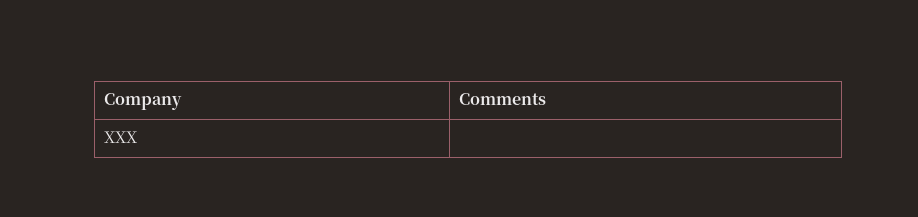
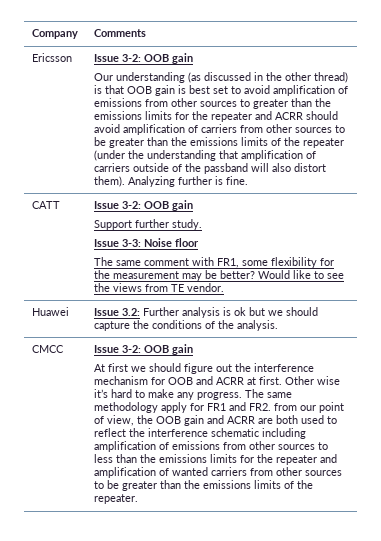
- XXX
+ Ericsson | Issue 3-2: OOB gain
+ Our understanding (as discussed in the other thread) is that OOB gain is best set to avoid amplification of emissions from other sources to greater than the emissions limits for the repeater and ACRR should avoid amplification of carriers from other sources to be greater than the emissions limits of the repeater (under the understanding that amplification of carriers outside of the passband will also distort them). Analyzing further is fine.
+ CATT | Issue 3-2: OOB gain
+ Support further study.
+ Issue 3-3: Noise floor
+ The same comment with FR1, some flexibility for the measurement may be better? Would like to see the views from TE vendor.
+ Huawei | Issue 3.2: Further analysis is ok but we should capture the conditions of the analysis.
+ CMCC | Issue 3-2: OOB gain
+ At first we should figure out the interference mechanism for OOB and ACRR at first. Other wise it’s hard to make any progress. The same methodology apply for FR1 and FR2. from our point of view, the OOB gain and ACRR are both used to reflect the interference schematic including amplification of emissions from other sources to less than the emissions limits for the repeater and amplification of wanted carriers from other sources to be greater than the emissions limits of the repeater.

